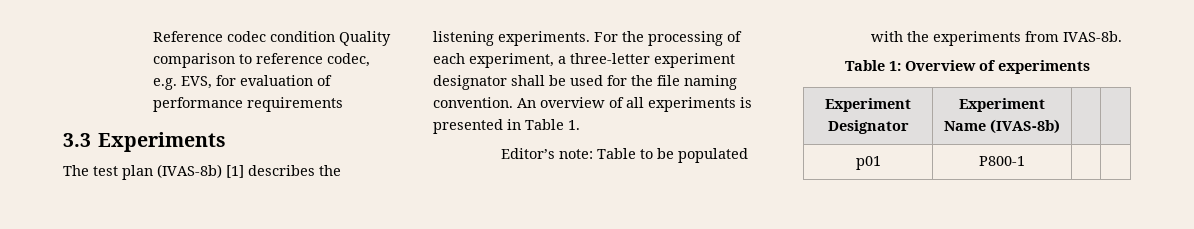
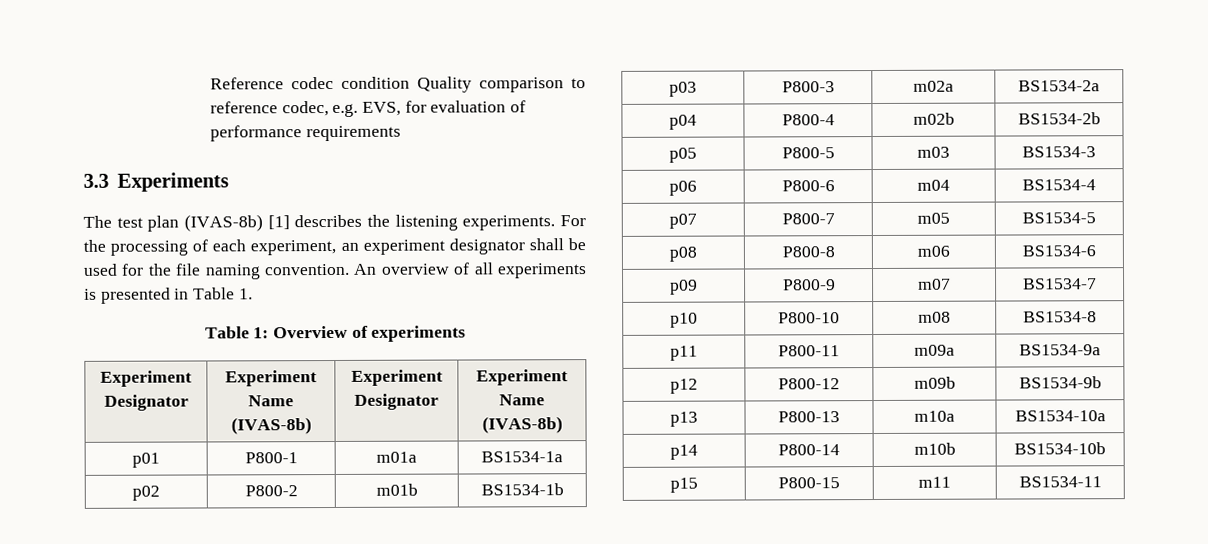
- For the processing of each experiment, a three-letter experiment designator shall be used for the file naming convention.
+ For the processing of each experiment, an experiment designator shall be used for the file naming convention.
- Editor’s note: Table to be populated with the experiments from IVAS-8b.
- Experiment Designator | Experiment Name (IVAS-8b) | |
- p01 | P800-1 | |
+ Experiment Designator | Experiment Name (IVAS-8b) | Experiment Designator | Experiment Name (IVAS-8b)
+ p01 | P800-1 | m01a | BS1534-1a
+ p02 | P800-2 | m01b | BS1534-1b
+ p03 | P800-3 | m02a | BS1534-2a
+ p04 | P800-4 | m02b | BS1534-2b
+ p05 | P800-5 | m03 | BS1534-3
+ p06 | P800-6 | m04 | BS1534-4
+ p07 | P800-7 | m05 | BS1534-5
+ p08 | P800-8 | m06 | BS1534-6
+ p09 | P800-9 | m07 | BS1534-7
+ p10 | P800-10 | m08 | BS1534-8
+ p11 | P800-11 | m09a | BS1534-9a
+ p12 | P800-12 | m09b | BS1534-9b
+ p13 | P800-13 | m10a | BS1534-10a
+ p14 | P800-14 | m10b | BS1534-10b
+ p15 | P800-15 | m11 | BS1534-11

